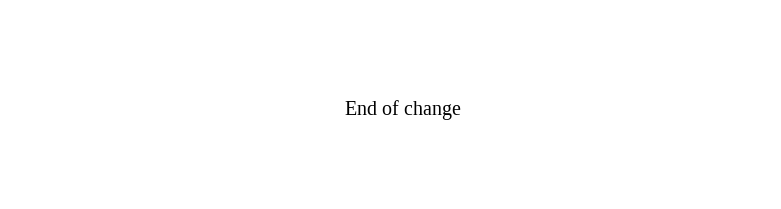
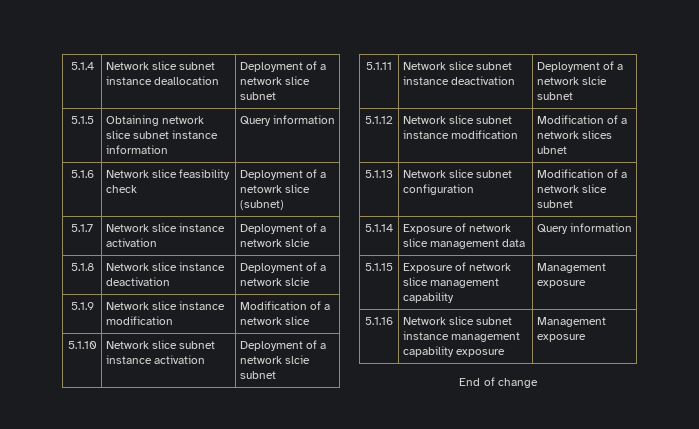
+ 5.1.4 | Network slice subnet instance deallocation | Deployment of a network slice subnet
+ 5.1.5 | Obtaining network slice subnet instance information | Query information
+ 5.1.6 | Network slice feasibility check | Deployment of a netowrk slice (subnet)
+ 5.1.7 | Network slice instance activation | Deployment of a network slcie
+ 5.1.8 | Network slice instance deactivation | Deployment of a network slcie
+ 5.1.9 | Network slice instance modification | Modification of a network slice
+ 5.1.10 | Network slice subnet instance activation | Deployment of a network slcie subnet
+ 5.1.11 | Network slice subnet instance deactivation | Deployment of a network slcie subnet
+ 5.1.12 | Network slice subnet instance modification | Modification of a network slices ubnet
+ 5.1.13 | Network slice subnet configuration | Modification of a network slice subnet
+ 5.1.14 | Exposure of network slice management data | Query information
+ 5.1.15 | Exposure of network slice management capability | Management exposure
+ 5.1.16 | Network slice subnet instance management capability exposure | Management exposure

